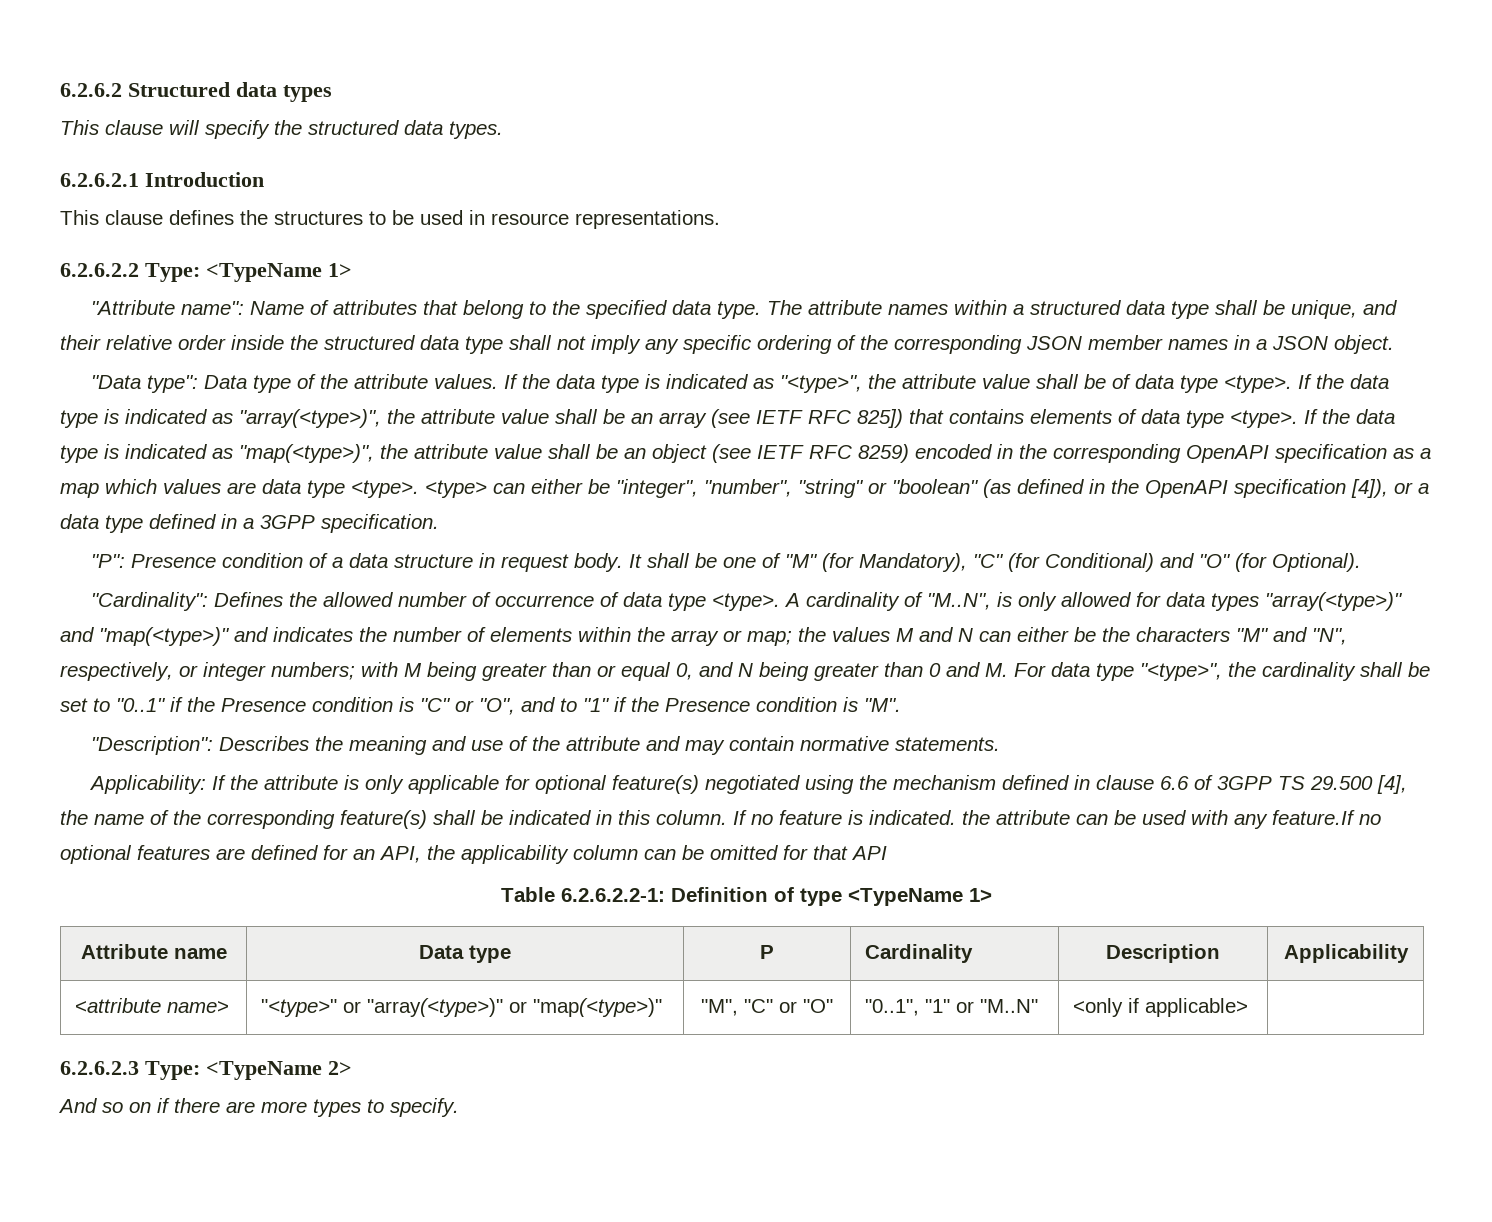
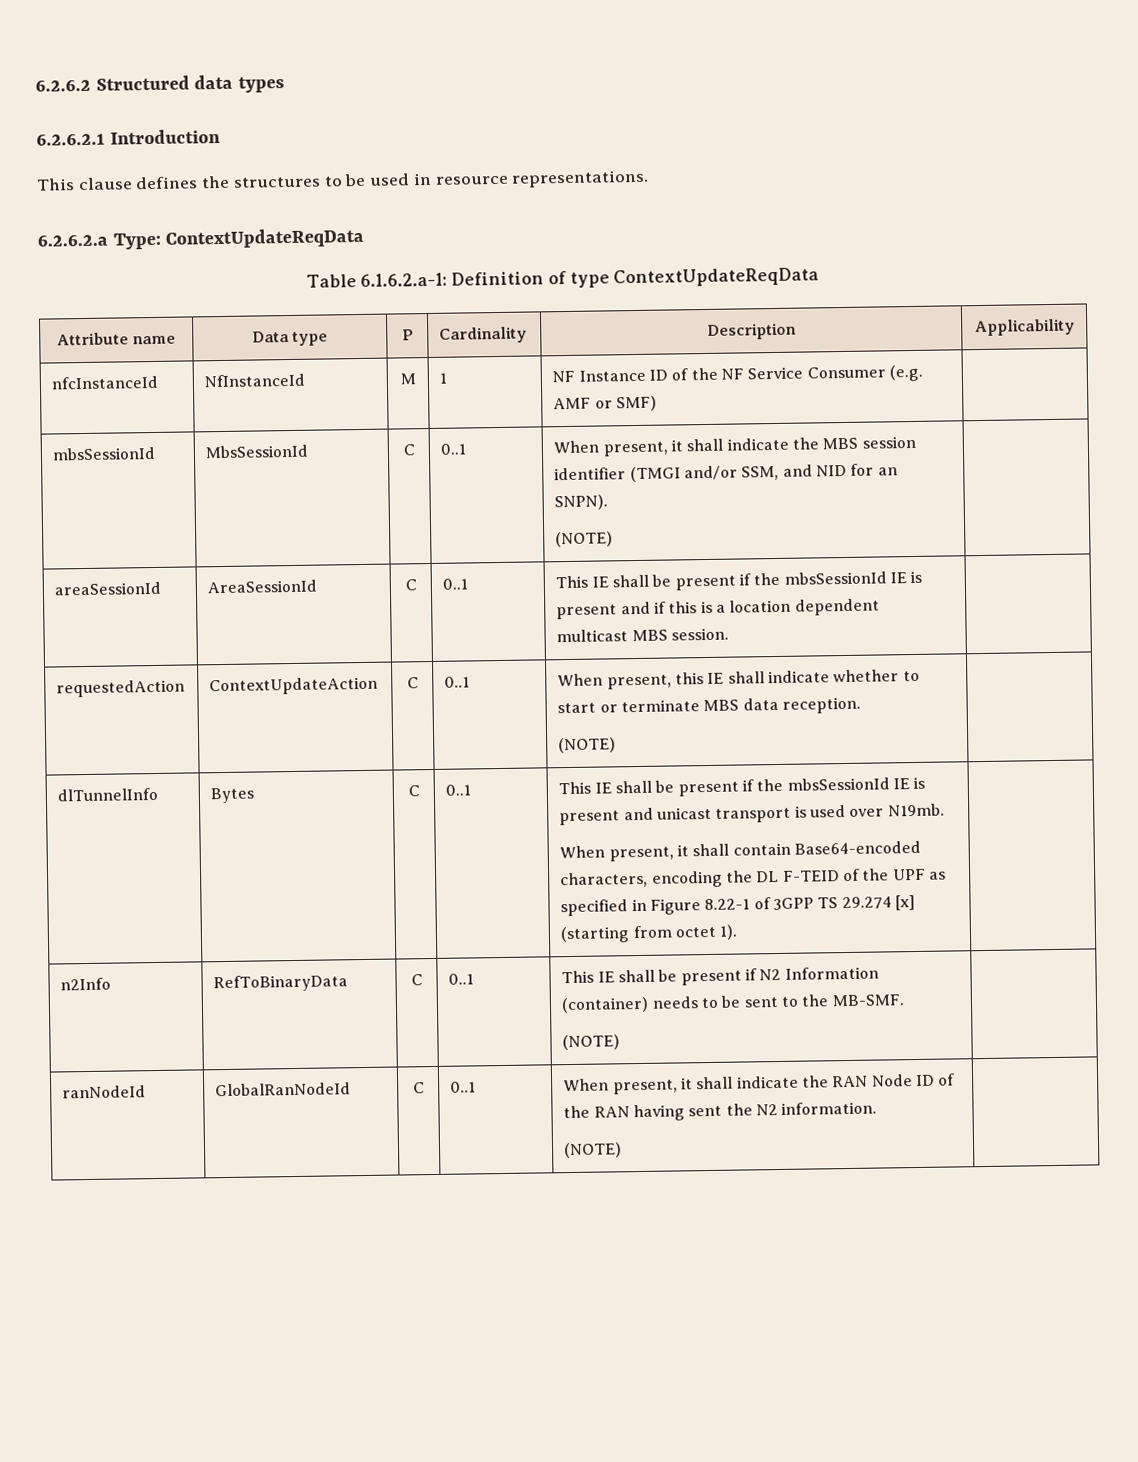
- This clause will specify the structured data types.
- 6.2.6.2.2 Type: <TypeName 1>
- "Attribute name": Name of attributes that belong to the specified data type. The attribute names within a structured data type shall be unique, and their relative order inside the structured data type shall not imply any specific ordering of the corresponding JSON member names in a JSON object.
- "Data type": Data type of the attribute values. If the data type is indicated as "<type>", the attribute value shall be of data type <type>. If the data type is indicated as "array(<type>)", the attribute value shall be an array (see IETF RFC 825]) that contains elements of data type <type>. If the data type is indicated as "map(<type>)", the attribute value shall be an object (see IETF RFC 8259) encoded in the corresponding OpenAPI specification as a map which values are data type <type>. <type> can either be "integer", "number", "string" or "boolean" (as defined in the OpenAPI specification [4]), or a data type defined in a 3GPP specification.
- "P": Presence condition of a data structure in request body. It shall be one of "M" (for Mandatory), "C" (for Conditional) and "O" (for Optional).
- "Cardinality": Defines the allowed number of occurrence of data type <type>. A cardinality of "M..N", is only allowed for data types "array(<type>)" and "map(<type>)" and indicates the number of elements within the array or map; the values M and N can either be the characters "M" and "N", respectively, or integer numbers; with M being greater than or equal 0, and N being greater than 0 and M. For data type "<type>", the cardinality shall be set to "0..1" if the Presence condition is "C" or "O", and to "1" if the Presence condition is "M".
- "Description": Describes the meaning and use of the attribute and may contain normative statements.
- Applicability: If the attribute is only applicable for optional feature(s) negotiated using the mechanism defined in clause 6.6 of 3GPP TS 29.500 [4], the name of the corresponding feature(s) shall be indicated in this column. If no feature is indicated. the attribute can be used with any feature.If no optional features are defined for an API, the applicability column can be omitted for that API
+ 6.2.6.2.a Type: ContextUpdateReqData
- Table 6.2.6.2.2-1: Definition of type <TypeName 1>
+ Table 6.1.6.2.a-1: Definition of type ContextUpdateReqData
- <attribute name> | "<type>" or "array(<type>)" or "map(<type>)" | "M", "C" or "O" | "0..1", "1" or "M..N" | <only if applicable> |
- 6.2.6.2.3 Type: <TypeName 2>
- And so on if there are more types to specify.
+ nfcInstanceId | NfInstanceId | M | 1 | NF Instance ID of the NF Service Consumer (e.g. AMF or SMF) |
+ mbsSessionId | MbsSessionId | C | 0..1 | When present, it shall indicate the MBS session identifier (TMGI and/or SSM, and NID for an SNPN).
+ (NOTE) |
+ areaSessionId | AreaSessionId | C | 0..1 | This IE shall be present if the mbsSessionId IE is present and if this is a location dependent multicast MBS session. |
+ requestedAction | ContextUpdateAction | C | 0..1 | When present, this IE shall indicate whether to start or terminate MBS data reception.
+ (NOTE) |
+ dlTunnelInfo | Bytes | C | 0..1 | This IE shall be present if the mbsSessionId IE is present and unicast transport is used over N19mb.
+ When present, it shall contain Base64-encoded characters, encoding the DL F-TEID of the UPF as specified in Figure 8.22-1 of 3GPP TS 29.274 [x] (starting from octet 1). |
+ n2Info | RefToBinaryData | C | 0..1 | This IE shall be present if N2 Information (container) needs to be sent to the MB-SMF.
+ (NOTE) |
+ ranNodeId | GlobalRanNodeId | C | 0..1 | When present, it shall indicate the RAN Node ID of the RAN having sent the N2 information.
+ (NOTE) |

